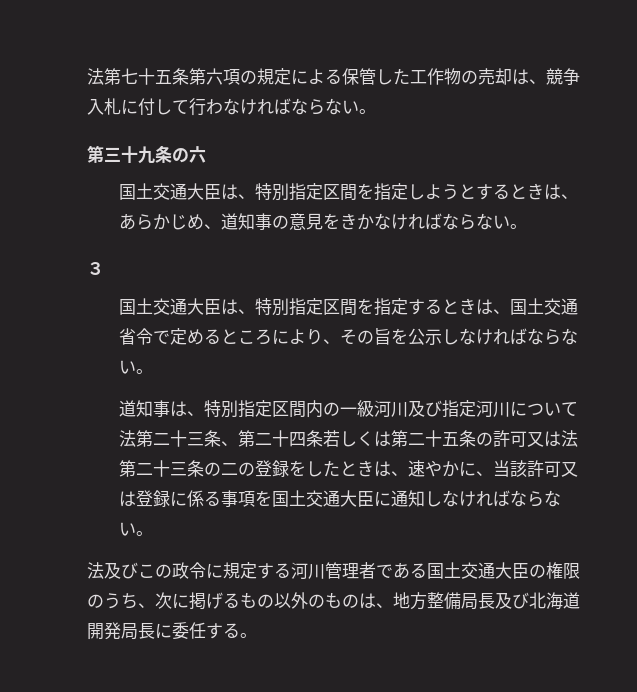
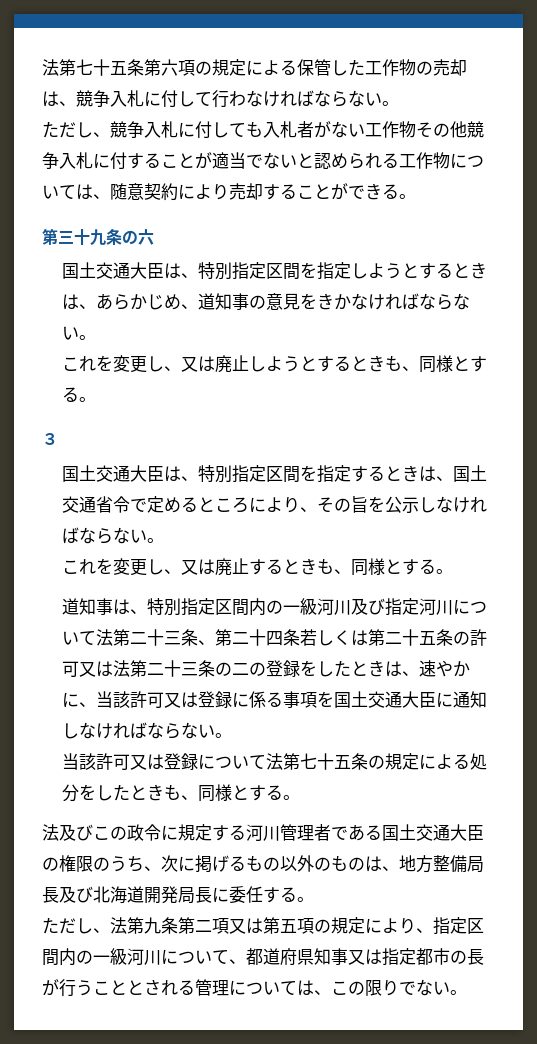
+ ただし、競争入札に付しても入札者がない工作物その他競争入札に付することが適当でないと認められる工作物については、随意契約により売却することができる。
+ これを変更し、又は廃止しようとするときも、同様とする。
+ これを変更し、又は廃止するときも、同様とする。
+ 当該許可又は登録について法第七十五条の規定による処分をしたときも、同様とする。
+ ただし、法第九条第二項又は第五項の規定により、指定区間内の一級河川について、都道府県知事又は指定都市の長が行うこととされる管理については、この限りでない。

